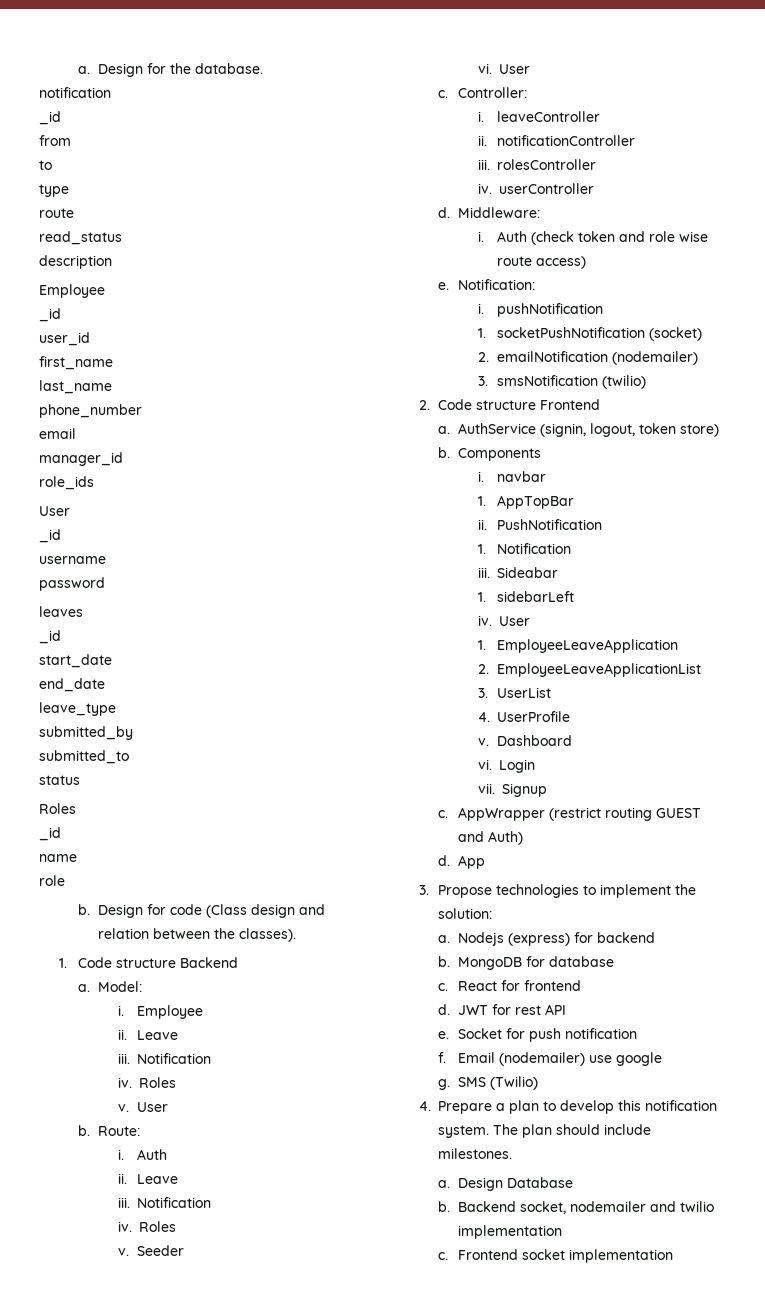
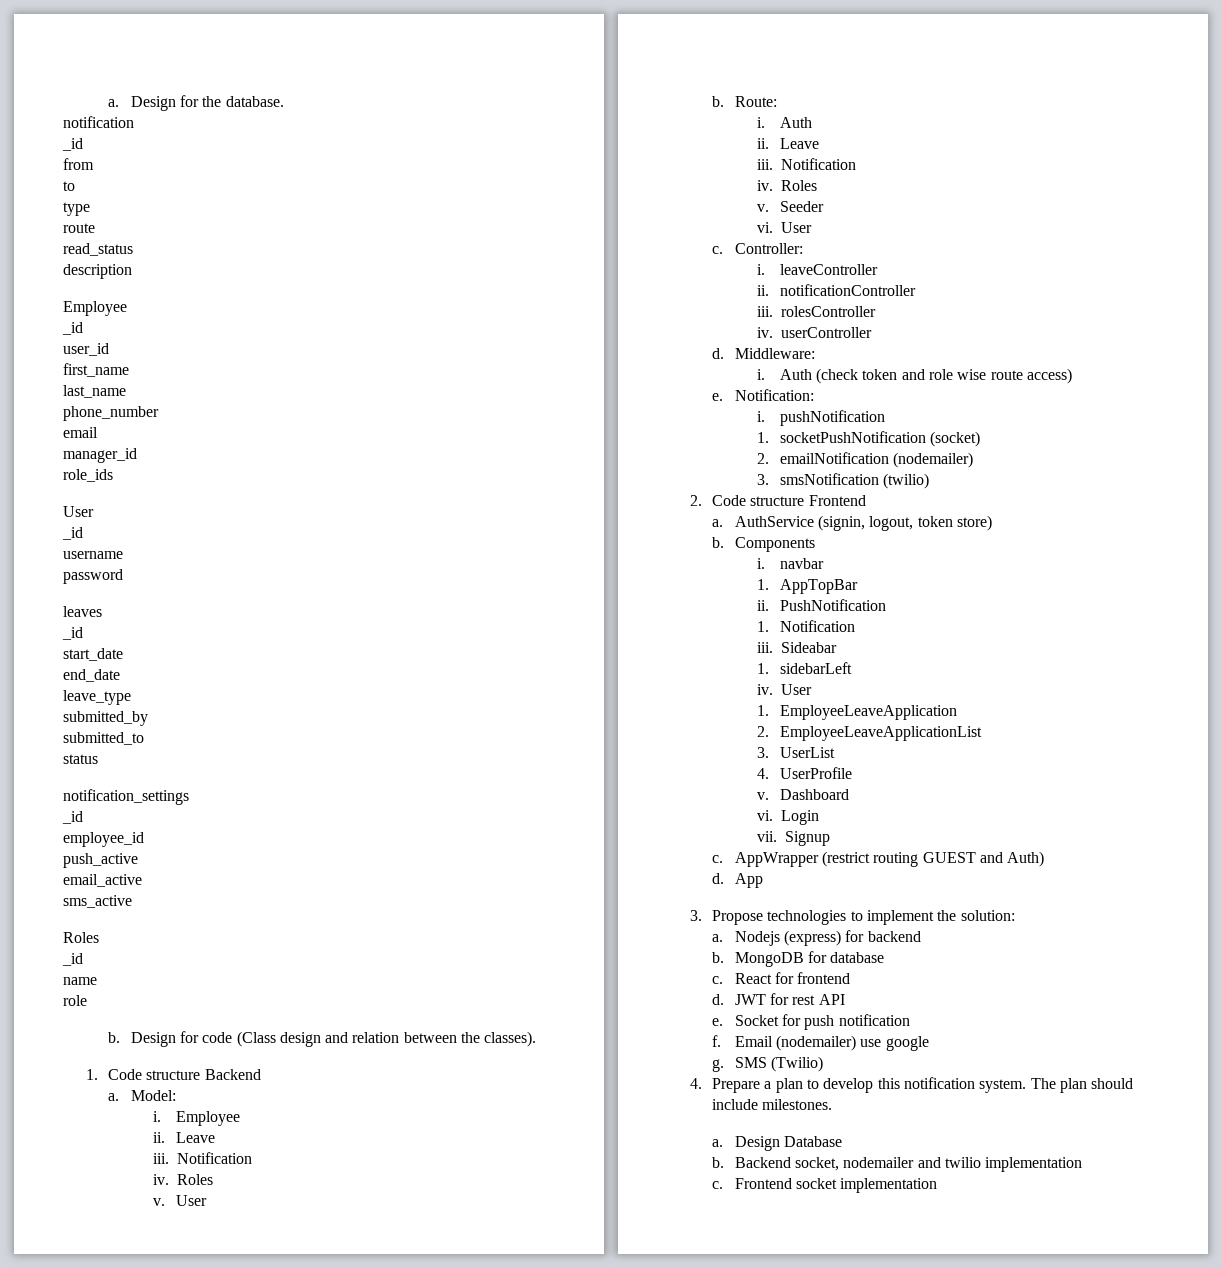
+ notification_settings
+ _id
+ employee_id
+ push_active
+ email_active
+ sms_active

